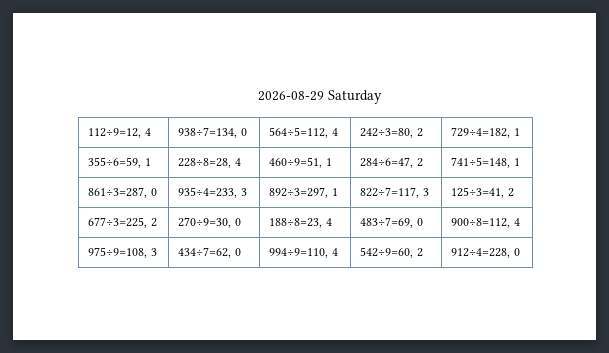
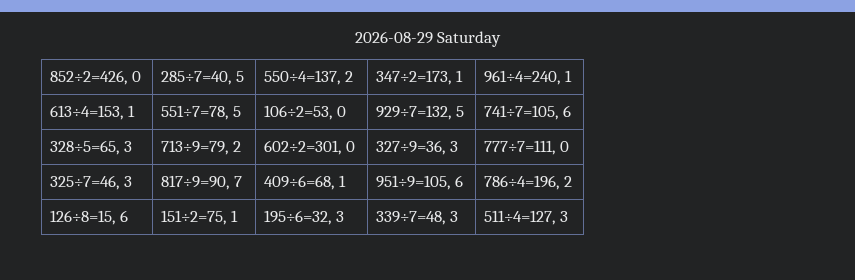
- 112÷9=12, 4 | 938÷7=134, 0 | 564÷5=112, 4 | 242÷3=80, 2 | 729÷4=182, 1
- 355÷6=59, 1 | 228÷8=28, 4 | 460÷9=51, 1 | 284÷6=47, 2 | 741÷5=148, 1
- 861÷3=287, 0 | 935÷4=233, 3 | 892÷3=297, 1 | 822÷7=117, 3 | 125÷3=41, 2
- 677÷3=225, 2 | 270÷9=30, 0 | 188÷8=23, 4 | 483÷7=69, 0 | 900÷8=112, 4
- 975÷9=108, 3 | 434÷7=62, 0 | 994÷9=110, 4 | 542÷9=60, 2 | 912÷4=228, 0
+ 852÷2=426, 0 | 285÷7=40, 5 | 550÷4=137, 2 | 347÷2=173, 1 | 961÷4=240, 1
+ 613÷4=153, 1 | 551÷7=78, 5 | 106÷2=53, 0 | 929÷7=132, 5 | 741÷7=105, 6
+ 328÷5=65, 3 | 713÷9=79, 2 | 602÷2=301, 0 | 327÷9=36, 3 | 777÷7=111, 0
+ 325÷7=46, 3 | 817÷9=90, 7 | 409÷6=68, 1 | 951÷9=105, 6 | 786÷4=196, 2
+ 126÷8=15, 6 | 151÷2=75, 1 | 195÷6=32, 3 | 339÷7=48, 3 | 511÷4=127, 3

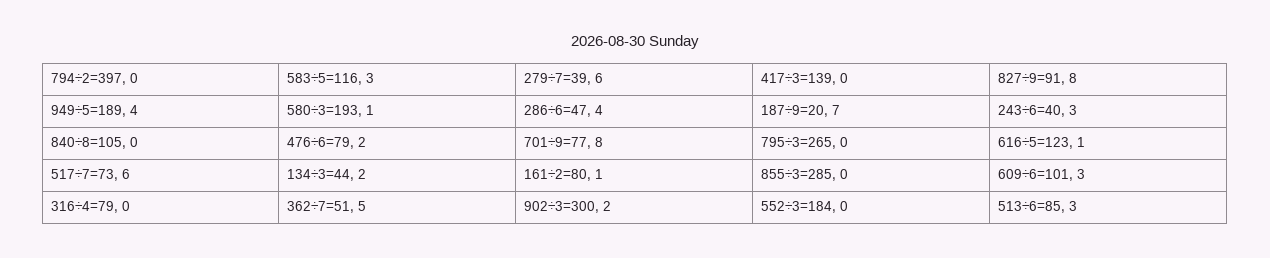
- 2026-08-29 Saturday
- 852÷2=426, 0 | 285÷7=40, 5 | 550÷4=137, 2 | 347÷2=173, 1 | 961÷4=240, 1
- 613÷4=153, 1 | 551÷7=78, 5 | 106÷2=53, 0 | 929÷7=132, 5 | 741÷7=105, 6
- 328÷5=65, 3 | 713÷9=79, 2 | 602÷2=301, 0 | 327÷9=36, 3 | 777÷7=111, 0
- 325÷7=46, 3 | 817÷9=90, 7 | 409÷6=68, 1 | 951÷9=105, 6 | 786÷4=196, 2
- 126÷8=15, 6 | 151÷2=75, 1 | 195÷6=32, 3 | 339÷7=48, 3 | 511÷4=127, 3
+ 2026-08-30 Sunday
+ 794÷2=397, 0 | 583÷5=116, 3 | 279÷7=39, 6 | 417÷3=139, 0 | 827÷9=91, 8
+ 949÷5=189, 4 | 580÷3=193, 1 | 286÷6=47, 4 | 187÷9=20, 7 | 243÷6=40, 3
+ 840÷8=105, 0 | 476÷6=79, 2 | 701÷9=77, 8 | 795÷3=265, 0 | 616÷5=123, 1
+ 517÷7=73, 6 | 134÷3=44, 2 | 161÷2=80, 1 | 855÷3=285, 0 | 609÷6=101, 3
+ 316÷4=79, 0 | 362÷7=51, 5 | 902÷3=300, 2 | 552÷3=184, 0 | 513÷6=85, 3

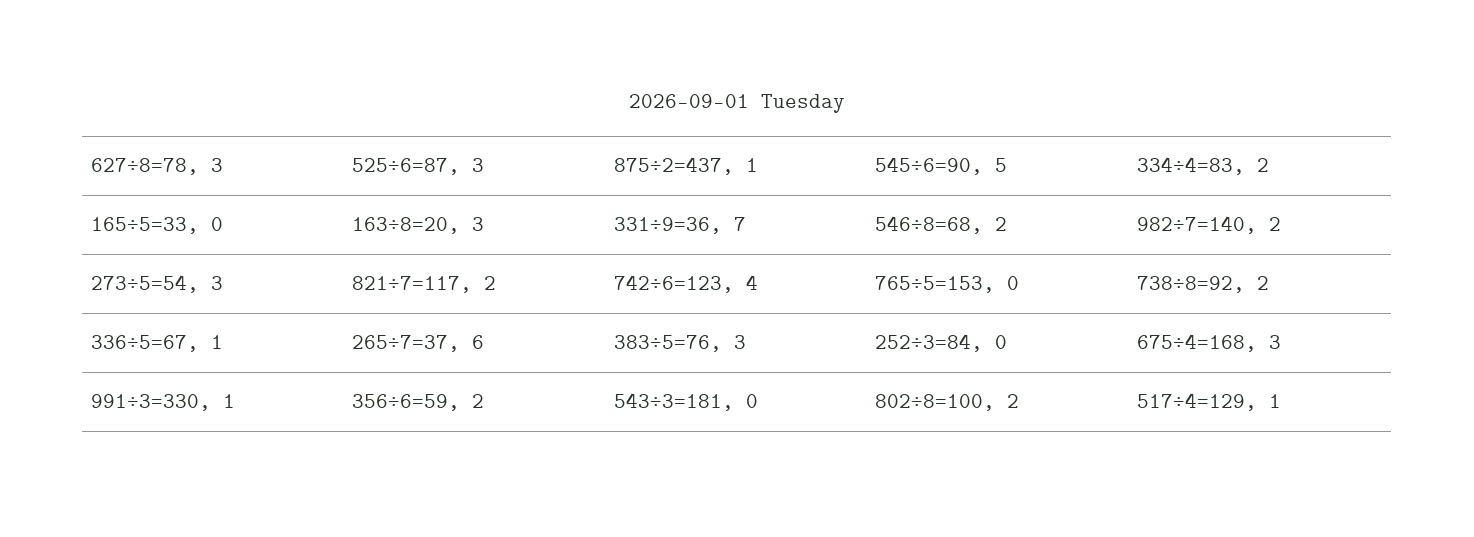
- 2026-08-30 Sunday
- 794÷2=397, 0 | 583÷5=116, 3 | 279÷7=39, 6 | 417÷3=139, 0 | 827÷9=91, 8
- 949÷5=189, 4 | 580÷3=193, 1 | 286÷6=47, 4 | 187÷9=20, 7 | 243÷6=40, 3
- 840÷8=105, 0 | 476÷6=79, 2 | 701÷9=77, 8 | 795÷3=265, 0 | 616÷5=123, 1
- 517÷7=73, 6 | 134÷3=44, 2 | 161÷2=80, 1 | 855÷3=285, 0 | 609÷6=101, 3
- 316÷4=79, 0 | 362÷7=51, 5 | 902÷3=300, 2 | 552÷3=184, 0 | 513÷6=85, 3
+ 2026-09-01 Tuesday
+ 627÷8=78, 3 | 525÷6=87, 3 | 875÷2=437, 1 | 545÷6=90, 5 | 334÷4=83, 2
+ 165÷5=33, 0 | 163÷8=20, 3 | 331÷9=36, 7 | 546÷8=68, 2 | 982÷7=140, 2
+ 273÷5=54, 3 | 821÷7=117, 2 | 742÷6=123, 4 | 765÷5=153, 0 | 738÷8=92, 2
+ 336÷5=67, 1 | 265÷7=37, 6 | 383÷5=76, 3 | 252÷3=84, 0 | 675÷4=168, 3
+ 991÷3=330, 1 | 356÷6=59, 2 | 543÷3=181, 0 | 802÷8=100, 2 | 517÷4=129, 1

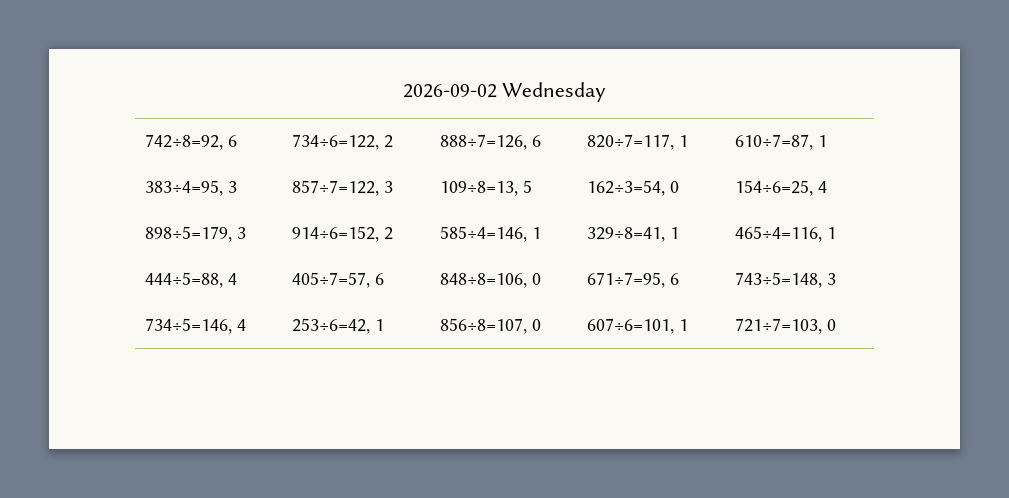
- 2026-09-01 Tuesday
- 627÷8=78, 3 | 525÷6=87, 3 | 875÷2=437, 1 | 545÷6=90, 5 | 334÷4=83, 2
- 165÷5=33, 0 | 163÷8=20, 3 | 331÷9=36, 7 | 546÷8=68, 2 | 982÷7=140, 2
- 273÷5=54, 3 | 821÷7=117, 2 | 742÷6=123, 4 | 765÷5=153, 0 | 738÷8=92, 2
- 336÷5=67, 1 | 265÷7=37, 6 | 383÷5=76, 3 | 252÷3=84, 0 | 675÷4=168, 3
- 991÷3=330, 1 | 356÷6=59, 2 | 543÷3=181, 0 | 802÷8=100, 2 | 517÷4=129, 1
+ 2026-09-02 Wednesday
+ 742÷8=92, 6 | 734÷6=122, 2 | 888÷7=126, 6 | 820÷7=117, 1 | 610÷7=87, 1
+ 383÷4=95, 3 | 857÷7=122, 3 | 109÷8=13, 5 | 162÷3=54, 0 | 154÷6=25, 4
+ 898÷5=179, 3 | 914÷6=152, 2 | 585÷4=146, 1 | 329÷8=41, 1 | 465÷4=116, 1
+ 444÷5=88, 4 | 405÷7=57, 6 | 848÷8=106, 0 | 671÷7=95, 6 | 743÷5=148, 3
+ 734÷5=146, 4 | 253÷6=42, 1 | 856÷8=107, 0 | 607÷6=101, 1 | 721÷7=103, 0

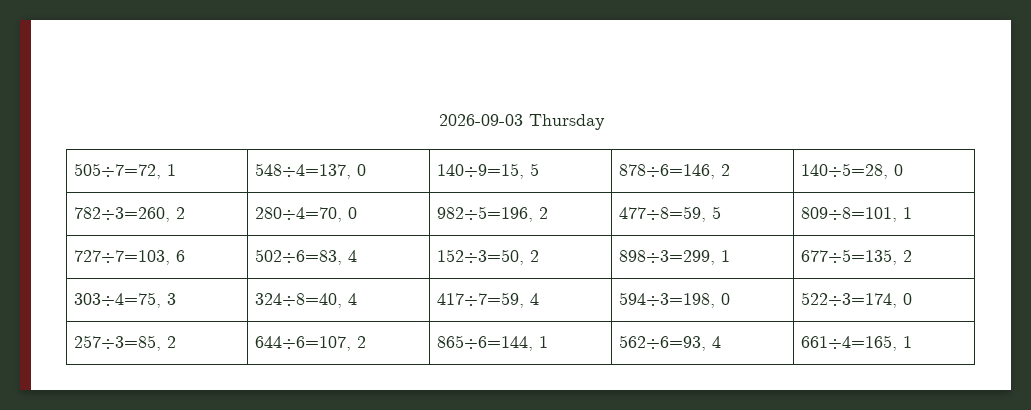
- 2026-09-02 Wednesday
- 742÷8=92, 6 | 734÷6=122, 2 | 888÷7=126, 6 | 820÷7=117, 1 | 610÷7=87, 1
- 383÷4=95, 3 | 857÷7=122, 3 | 109÷8=13, 5 | 162÷3=54, 0 | 154÷6=25, 4
- 898÷5=179, 3 | 914÷6=152, 2 | 585÷4=146, 1 | 329÷8=41, 1 | 465÷4=116, 1
- 444÷5=88, 4 | 405÷7=57, 6 | 848÷8=106, 0 | 671÷7=95, 6 | 743÷5=148, 3
- 734÷5=146, 4 | 253÷6=42, 1 | 856÷8=107, 0 | 607÷6=101, 1 | 721÷7=103, 0
+ 2026-09-03 Thursday
+ 505÷7=72, 1 | 548÷4=137, 0 | 140÷9=15, 5 | 878÷6=146, 2 | 140÷5=28, 0
+ 782÷3=260, 2 | 280÷4=70, 0 | 982÷5=196, 2 | 477÷8=59, 5 | 809÷8=101, 1
+ 727÷7=103, 6 | 502÷6=83, 4 | 152÷3=50, 2 | 898÷3=299, 1 | 677÷5=135, 2
+ 303÷4=75, 3 | 324÷8=40, 4 | 417÷7=59, 4 | 594÷3=198, 0 | 522÷3=174, 0
+ 257÷3=85, 2 | 644÷6=107, 2 | 865÷6=144, 1 | 562÷6=93, 4 | 661÷4=165, 1

